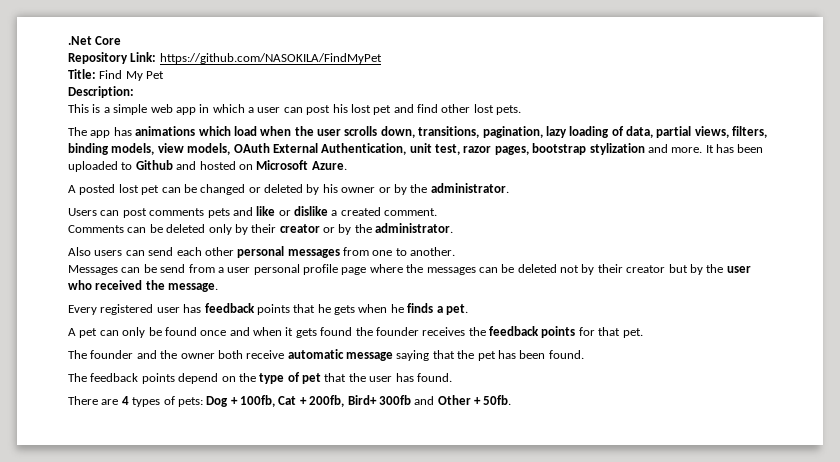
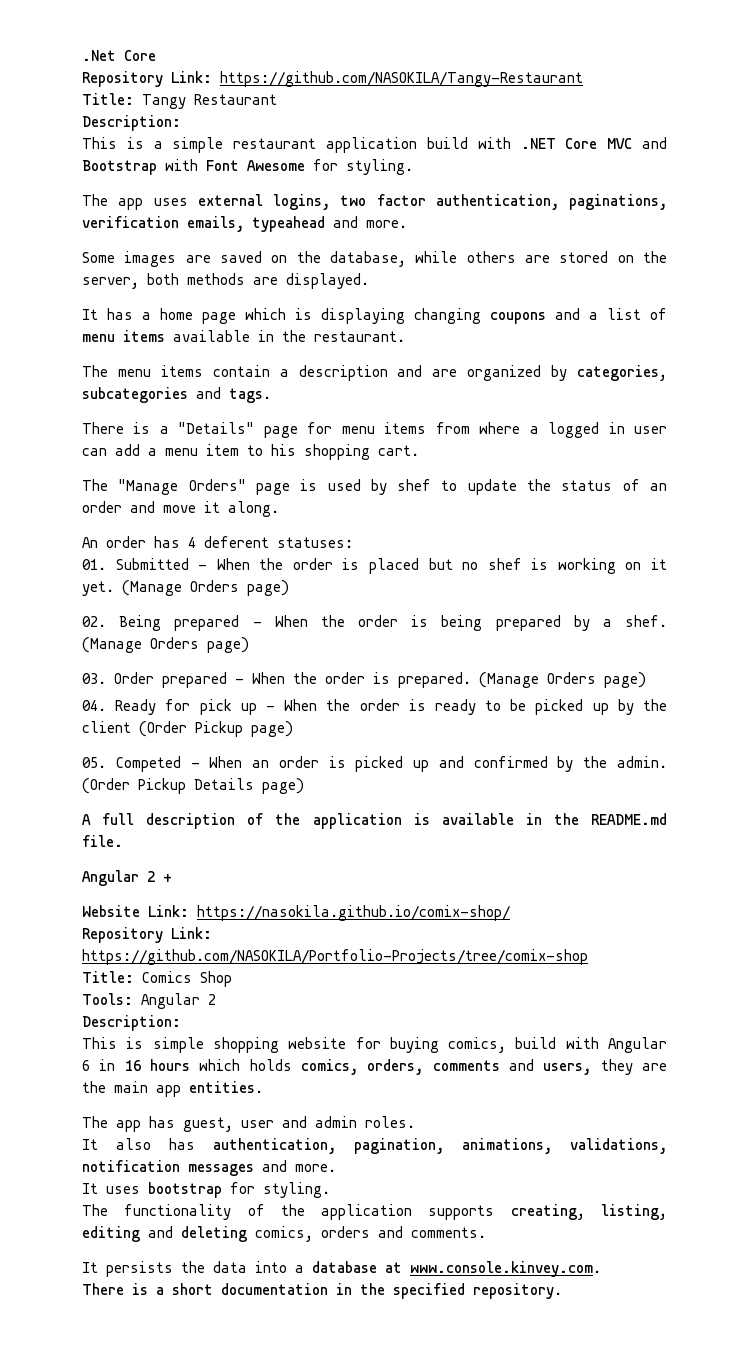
- Repository Link: https://github.com/NASOKILA/FindMyPet
- Title: Find My Pet
+ Repository Link: https://github.com/NASOKILA/Tangy-Restaurant
+ Title: Tangy Restaurant
- This is a simple web app in which a user can post his lost pet and find other lost pets.
- The app has animations which load when the user scrolls down, transitions, pagination, lazy loading of data, partial views, filters, binding models, view models, OAuth External Authentication, unit test, razor pages, bootstrap stylization and more. It has been uploaded to Github and hosted on Microsoft Azure.
- A posted lost pet can be changed or deleted by his owner or by the administrator.
- Users can post comments pets and like or dislike a created comment.
- Comments can be deleted only by their creator or by the administrator.
- Also users can send each other personal messages from one to another.
- Messages can be send from a user personal profile page where the messages can be deleted not by their creator but by the user who received the message.
- Every registered user has feedback points that he gets when he finds a pet.
- A pet can only be found once and when it gets found the founder receives the feedback points for that pet.
- The founder and the owner both receive automatic message saying that the pet has been found.
- The feedback points depend on the type of pet that the user has found.
- There are 4 types of pets: Dog + 100fb, Cat + 200fb, Bird+ 300fb and Other + 50fb.
+ This is a simple restaurant application build with .NET Core MVC and Bootstrap with Font Awesome for styling.
+ The app uses external logins, two factor authentication, paginations, verification emails, typeahead and more.
+ Some images are saved on the database, while others are stored on the server, both methods are displayed.
+ It has a home page which is displaying changing coupons and a list of menu items available in the restaurant.
+ The menu items contain a description and are organized by categories, subcategories and tags.
+ There is a "Details" page for menu items from where a logged in user can add a menu item to his shopping cart.
+ The "Manage Orders" page is used by shef to update the status of an order and move it along.
+ An order has 4 deferent statuses:
+ 01. Submitted - When the order is placed but no shef is working on it yet. (Manage Orders page)
+ 02. Being prepared - When the order is being prepared by a shef. (Manage Orders page)
+ 03. Order prepared - When the order is prepared. (Manage Orders page)
+ 04. Ready for pick up - When the order is ready to be picked up by the client (Order Pickup page)
+ 05. Competed - When an order is picked up and confirmed by the admin. (Order Pickup Details page)
+ A full description of the application is available in the README.md file.
+ Angular 2 +
+ Website Link: https://nasokila.github.io/comix-shop/
+ Repository Link: https://github.com/NASOKILA/Portfolio-Projects/tree/comix-shop
+ Title: Comics Shop
+ Tools: Angular 2
+ Description:
+ This is simple shopping website for buying comics, build with Angular 6 in 16 hours which holds comics, orders, comments and users, they are the main app entities.
+ The app has guest, user and admin roles.
+ It also has authentication, pagination, animations, validations, notification messages and more.
+ It uses bootstrap for styling.
+ The functionality of the application supports creating, listing, editing and deleting comics, orders and comments.
+ It persists the data into a database at www.console.kinvey.com.
+ There is a short documentation in the specified repository.

